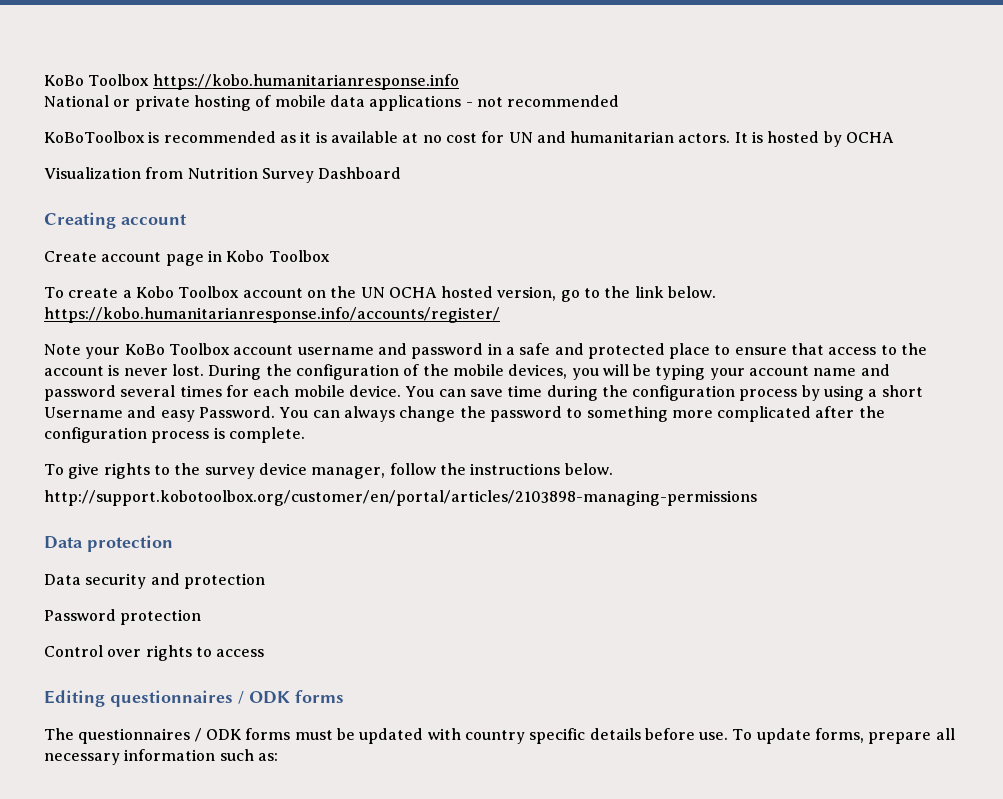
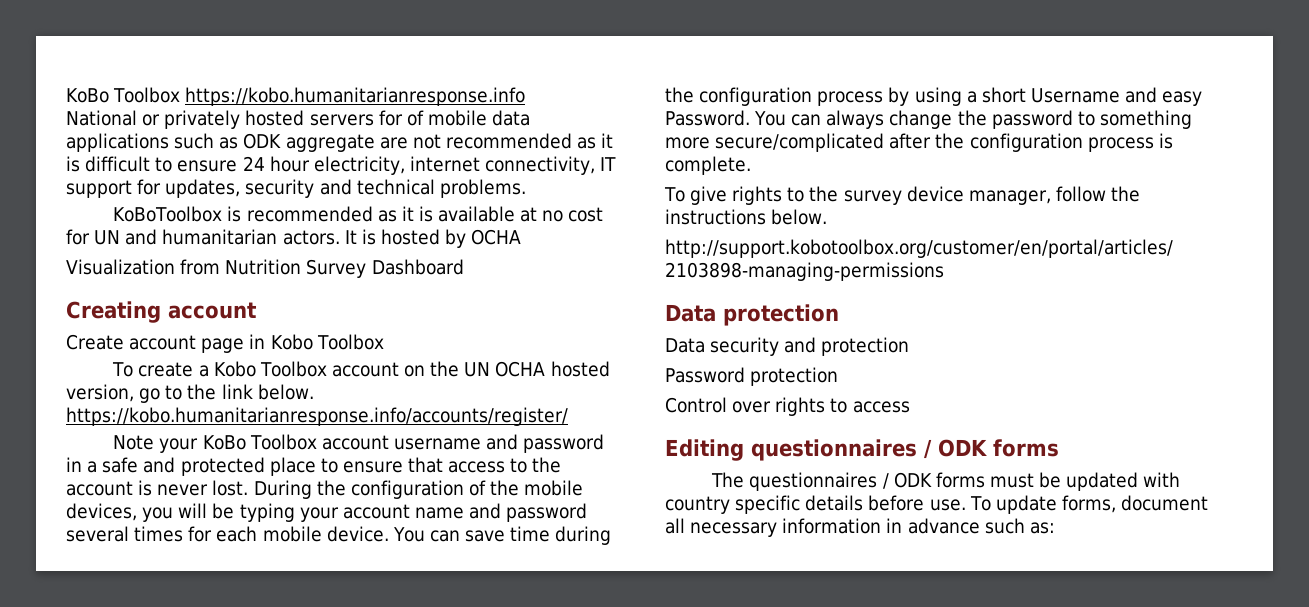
- National or private hosting of mobile data applications - not recommended
+ National or privately hosted servers for of mobile data applications such as ODK aggregate are not recommended as it is difficult to ensure 24 hour electricity, internet connectivity, IT support for updates, security and technical problems.
- You can always change the password to something more complicated after the configuration process is complete.
+ You can always change the password to something more secure/complicated after the configuration process is complete.
- To update forms, prepare all necessary information such as:
+ To update forms, document all necessary information in advance such as:

